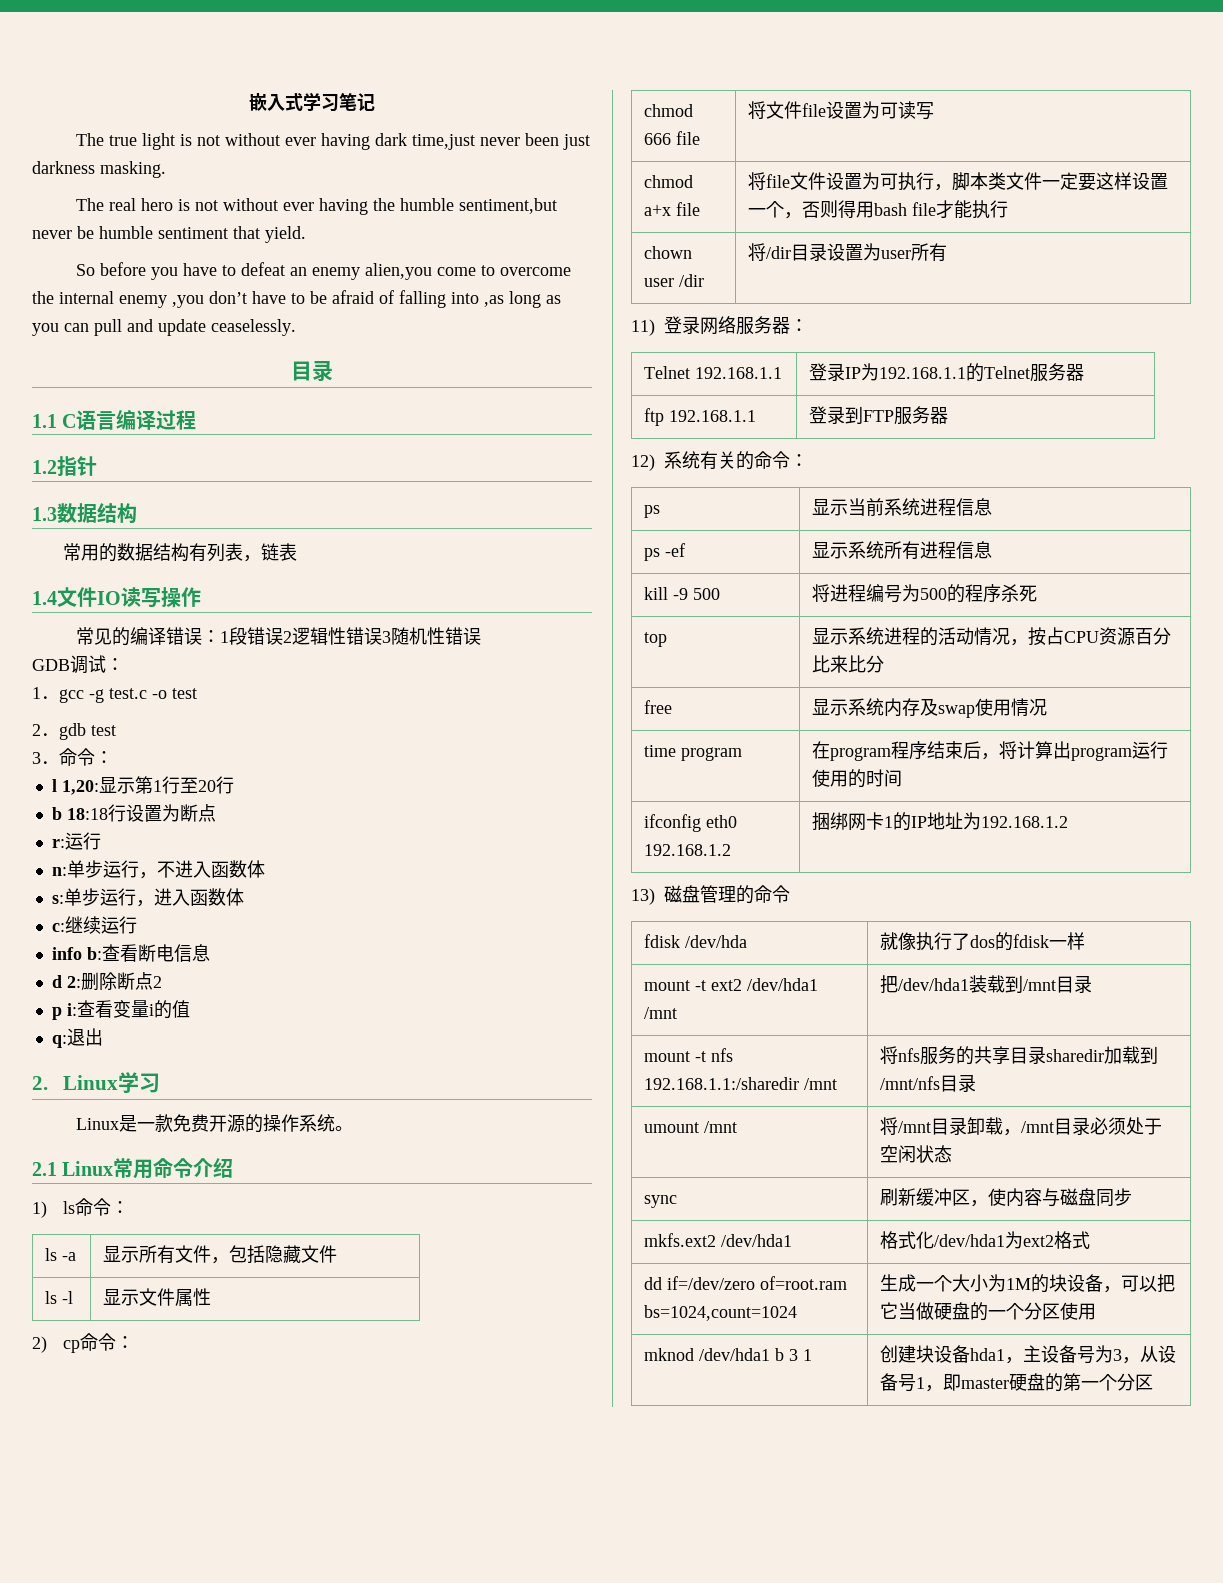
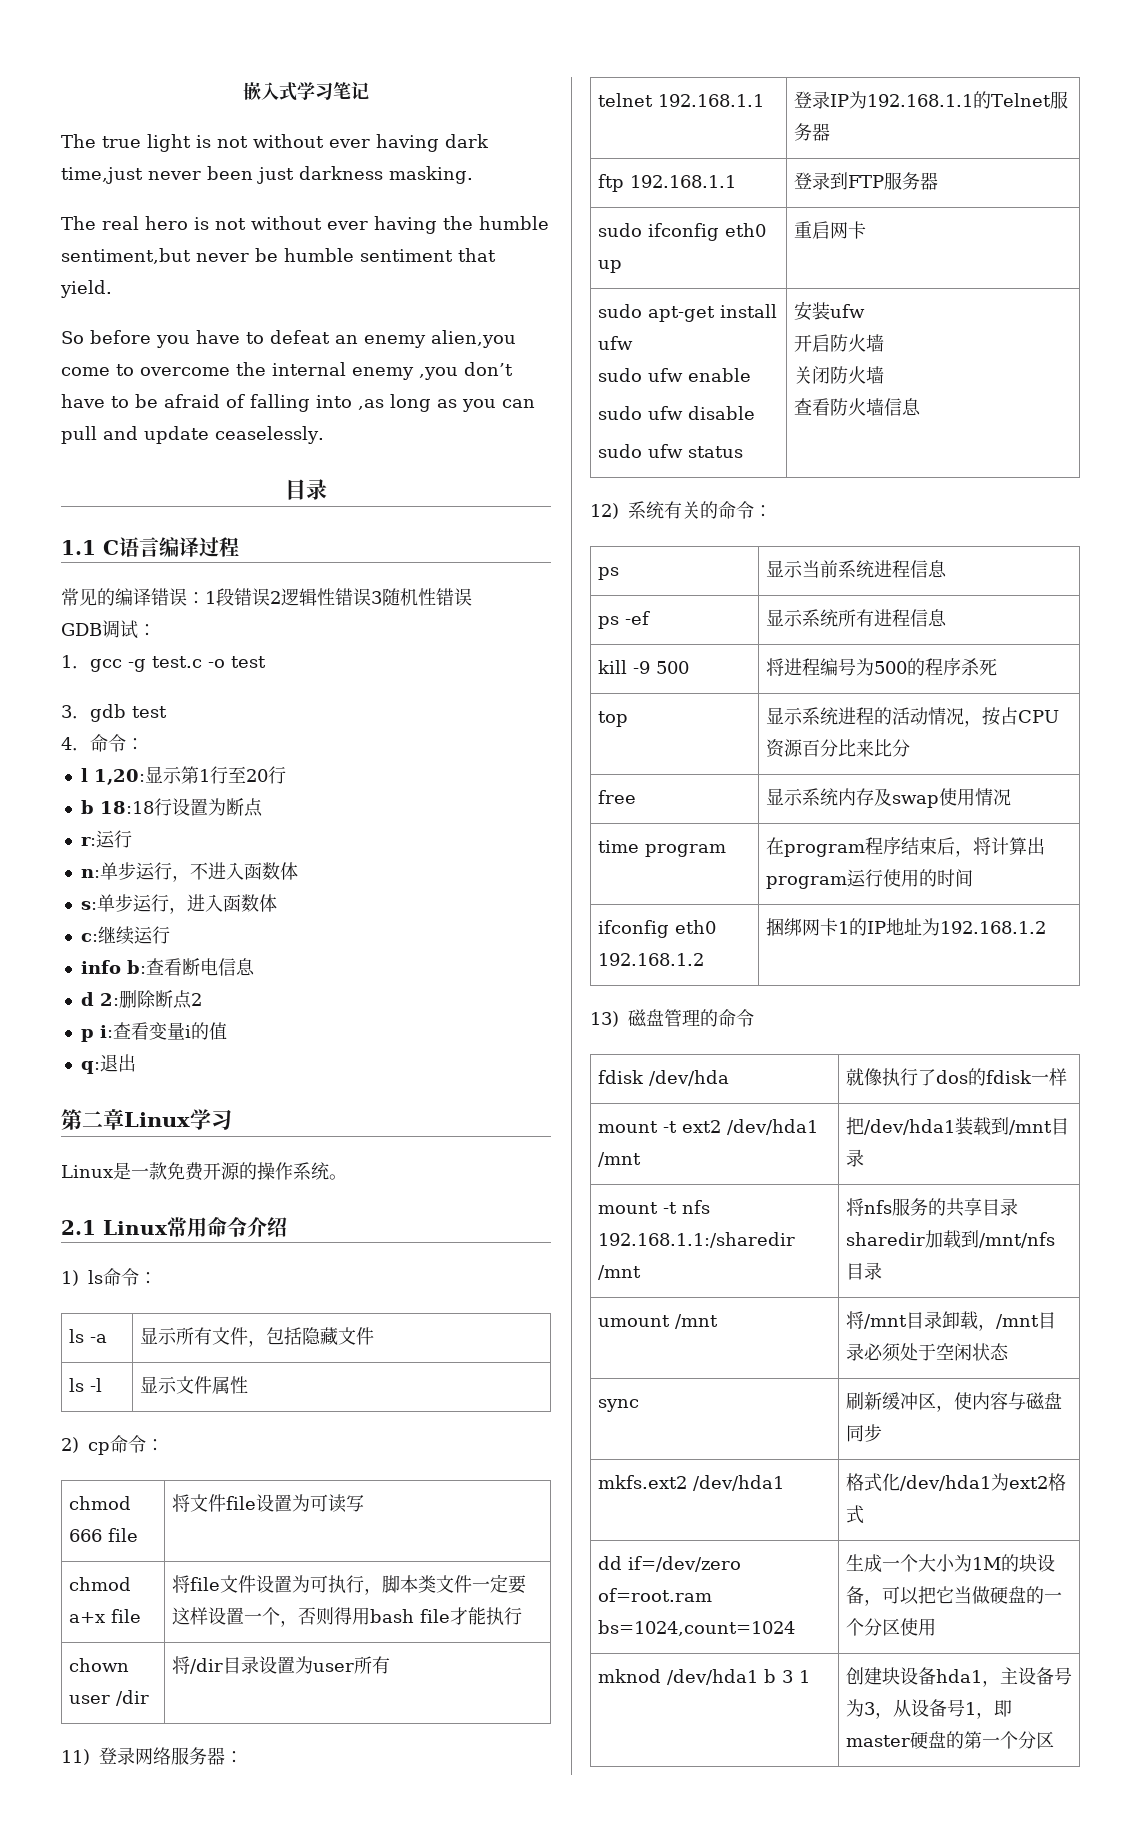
- 1.2指针
- 1.3数据结构
- 常用的数据结构有列表，链表
- 1.4文件IO读写操作
- 2．gdb test
+ 3．gdb test
- 3．命令：
+ 4．命令：
- 2. Linux学习
+ 第二章Linux学习
- Telnet 192.168.1.1 | 登录IP为192.168.1.1的Telnet服务器
+ telnet 192.168.1.1 | 登录IP为192.168.1.1的Telnet服务器
+ sudo ifconfig eth0 up | 重启网卡
+ sudo apt-get install ufw
+ sudo ufw enable
+ sudo ufw disable
+ sudo ufw status | 安装ufw
+ 开启防火墙
+ 关闭防火墙
+ 查看防火墙信息

